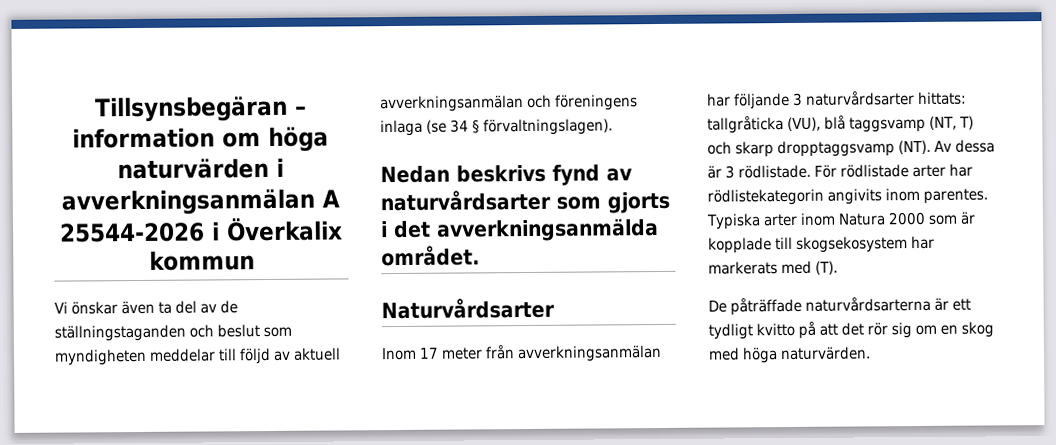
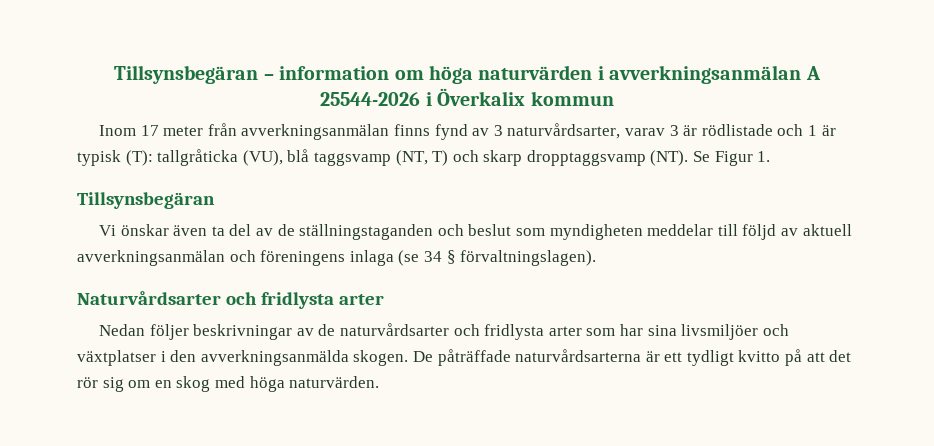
+ Inom 17 meter från avverkningsanmälan finns fynd av 3 naturvårdsarter, varav 3 är rödlistade och 1 är typisk (T): tallgråticka (VU), blå taggsvamp (NT, T) och skarp dropptaggsvamp (NT). Se Figur 1.
+ Tillsynsbegäran
- Nedan beskrivs fynd av naturvårdsarter som gjorts i det avverkningsanmälda området.
- Naturvårdsarter
- Inom 17 meter från avverkningsanmälan har följande 3 naturvårdsarter hittats: tallgråticka (VU), blå taggsvamp (NT, T) och skarp dropptaggsvamp (NT). Av dessa är 3 rödlistade. För rödlistade arter har rödlistekategorin angivits inom parentes. Typiska arter inom Natura 2000 som är kopplade till skogsekosystem har markerats med (T).
- De påträffade naturvårdsarterna är ett tydligt kvitto på att det rör sig om en skog med höga naturvärden.
+ Naturvårdsarter och fridlysta arter
+ Nedan följer beskrivningar av de naturvårdsarter och fridlysta arter som har sina livsmiljöer och växtplatser i den avverkningsanmälda skogen. De påträffade naturvårdsarterna är ett tydligt kvitto på att det rör sig om en skog med höga naturvärden.

